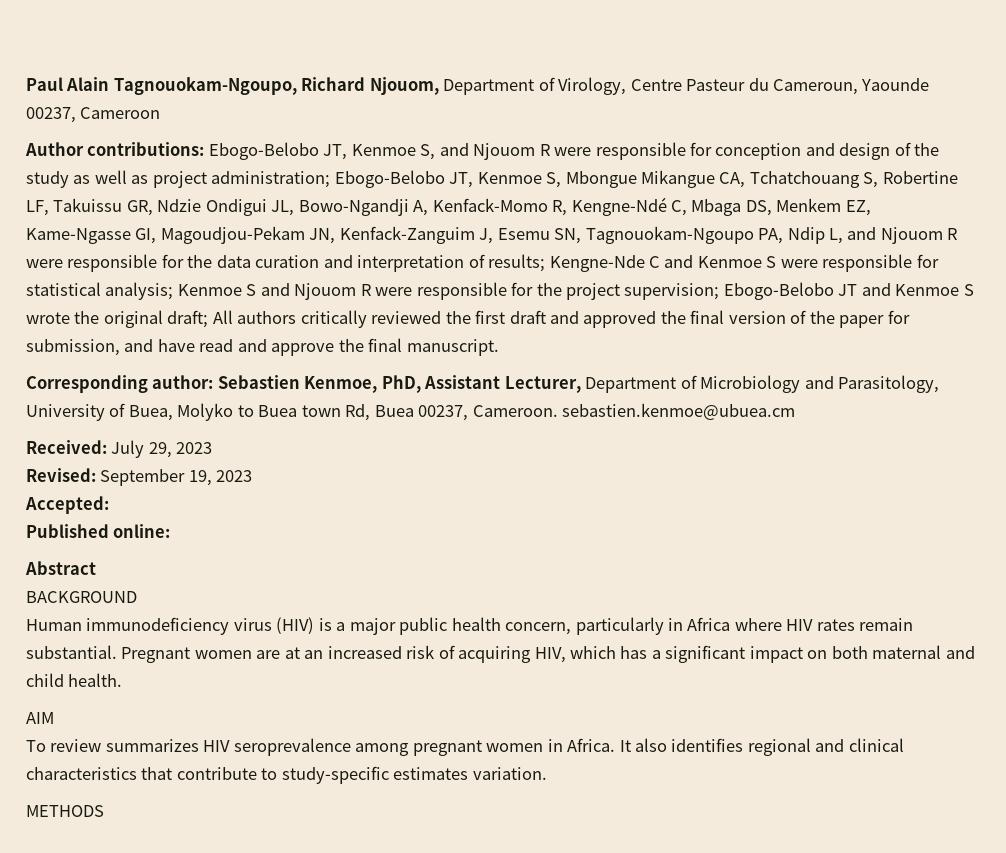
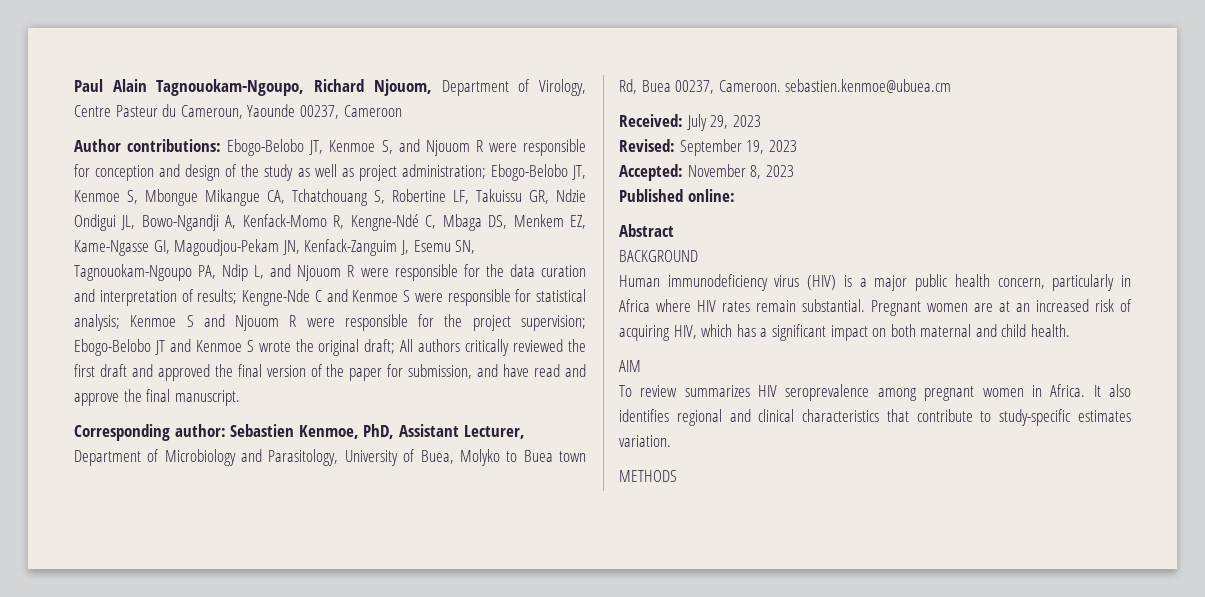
- Accepted:
+ Accepted: November 8, 2023

